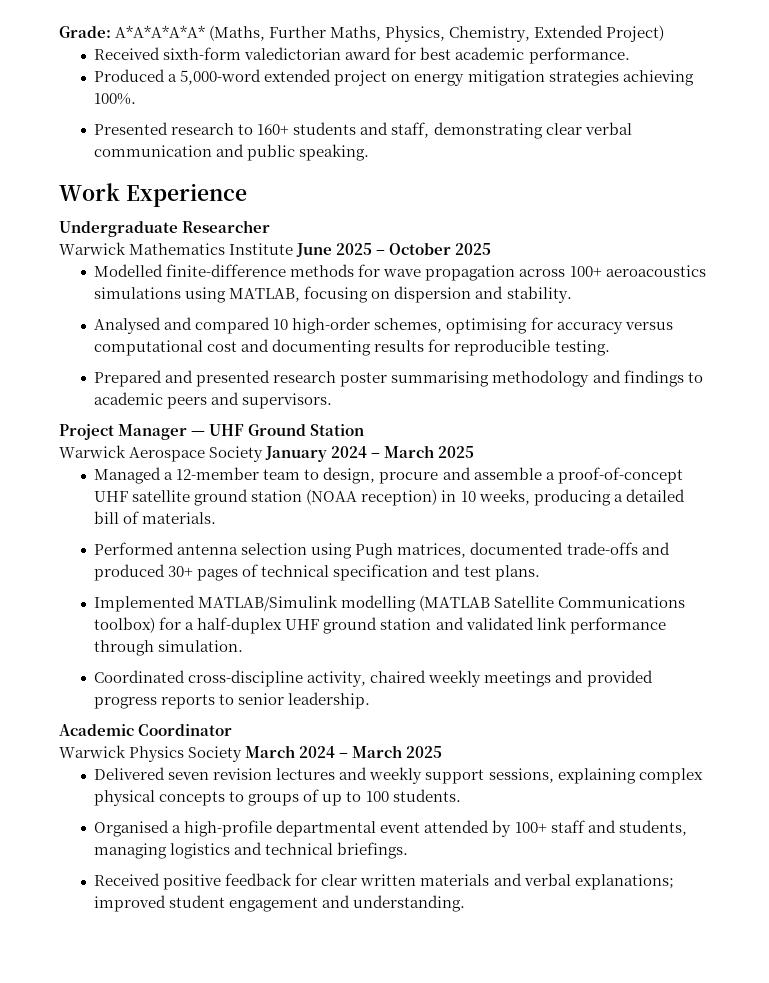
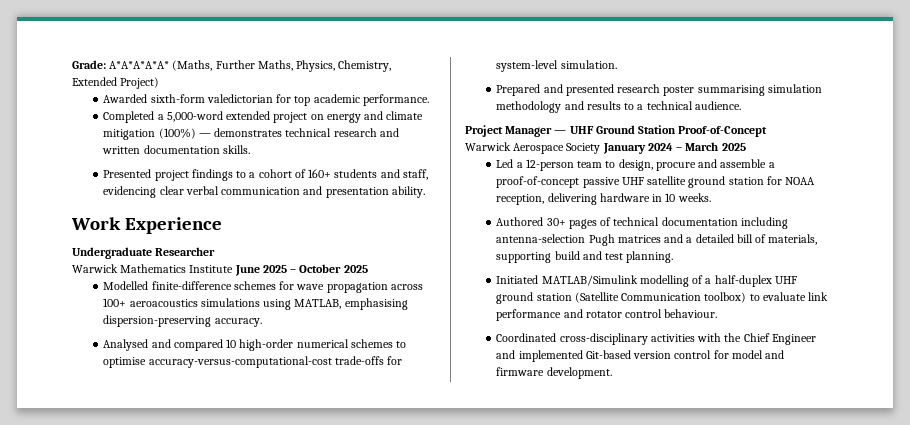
- Received sixth-form valedictorian award for best academic performance.
+ Awarded sixth-form valedictorian for top academic performance.
- Produced a 5,000-word extended project on energy mitigation strategies achieving 100%.
- Presented research to 160+ students and staff, demonstrating clear verbal communication and public speaking.
+ Completed a 5,000-word extended project on energy and climate mitigation (100%) — demonstrates technical research and written documentation skills.
+ Presented project findings to a cohort of 160+ students and staff, evidencing clear verbal communication and presentation ability.
- Modelled finite-difference methods for wave propagation across 100+ aeroacoustics simulations using MATLAB, focusing on dispersion and stability.
+ Modelled finite-difference schemes for wave propagation across 100+ aeroacoustics simulations using MATLAB, emphasising dispersion-preserving accuracy.
- Analysed and compared 10 high-order schemes, optimising for accuracy versus computational cost and documenting results for reproducible testing.
+ Analysed and compared 10 high-order numerical schemes to optimise accuracy-versus-computational-cost trade-offs for system-level simulation.
- Prepared and presented research poster summarising methodology and findings to academic peers and supervisors.
+ Prepared and presented research poster summarising simulation methodology and results to a technical audience.
- Project Manager — UHF Ground Station
+ Project Manager — UHF Ground Station Proof-of-Concept
- Managed a 12‑member team to design, procure and assemble a proof-of-concept UHF satellite ground station (NOAA reception) in 10 weeks, producing a detailed bill of materials.
- Performed antenna selection using Pugh matrices, documented trade-offs and produced 30+ pages of technical specification and test plans.
- Implemented MATLAB/Simulink modelling (MATLAB Satellite Communications toolbox) for a half-duplex UHF ground station and validated link performance through simulation.
- Coordinated cross‑discipline activity, chaired weekly meetings and provided progress reports to senior leadership.
- Academic Coordinator
- Warwick Physics Society March 2024 – March 2025
- Delivered seven revision lectures and weekly support sessions, explaining complex physical concepts to groups of up to 100 students.
- Organised a high‑profile departmental event attended by 100+ staff and students, managing logistics and technical briefings.
- Received positive feedback for clear written materials and verbal explanations; improved student engagement and understanding.
+ Led a 12-person team to design, procure and assemble a proof-of-concept passive UHF satellite ground station for NOAA reception, delivering hardware in 10 weeks.
+ Authored 30+ pages of technical documentation including antenna-selection Pugh matrices and a detailed bill of materials, supporting build and test planning.
+ Initiated MATLAB/Simulink modelling of a half-duplex UHF ground station (Satellite Communication toolbox) to evaluate link performance and rotator control behaviour.
+ Coordinated cross-disciplinary activities with the Chief Engineer and implemented Git-based version control for model and firmware development.

